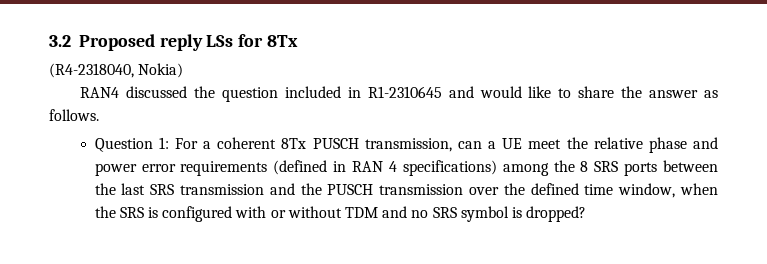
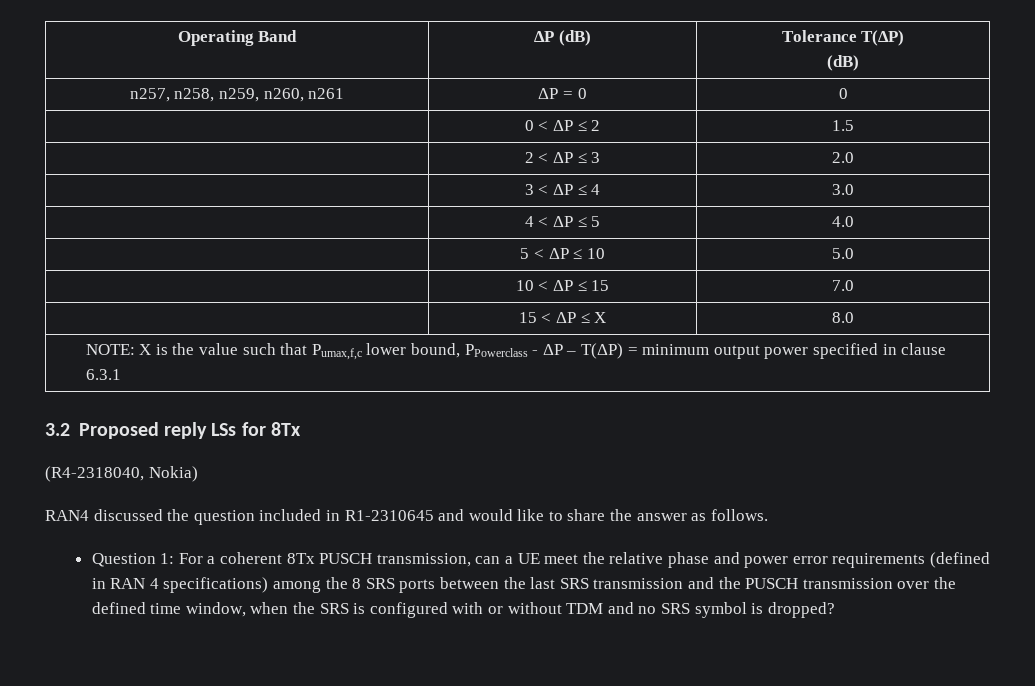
+ Operating Band | ∆P (dB) | Tolerance T(∆P)
+ (dB)
+ n257, n258, n259, n260, n261 | ΔP = 0 | 0
+ | 0 < ΔP ≤ 2 | 1.5
+ | 2 < ΔP ≤ 3 | 2.0
+ | 3 < ΔP ≤ 4 | 3.0
+ | 4 < ΔP ≤ 5 | 4.0
+ | 5 < ΔP ≤ 10 | 5.0
+ | 10 < ΔP ≤ 15 | 7.0
+ | 15 < ΔP ≤ X | 8.0
+ NOTE: X is the value such that Pumax,f,c lower bound, PPowerclass - ΔP – T(ΔP) = minimum output power specified in clause 6.3.1

